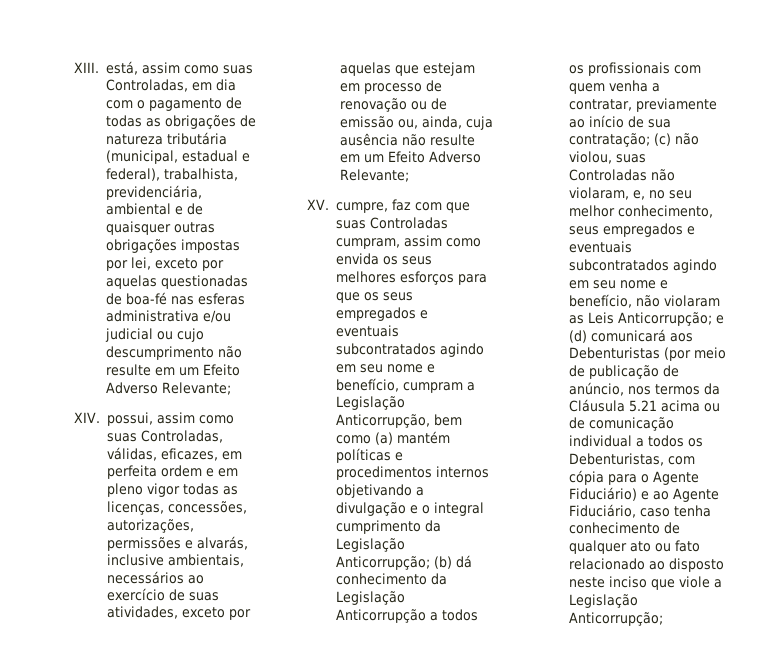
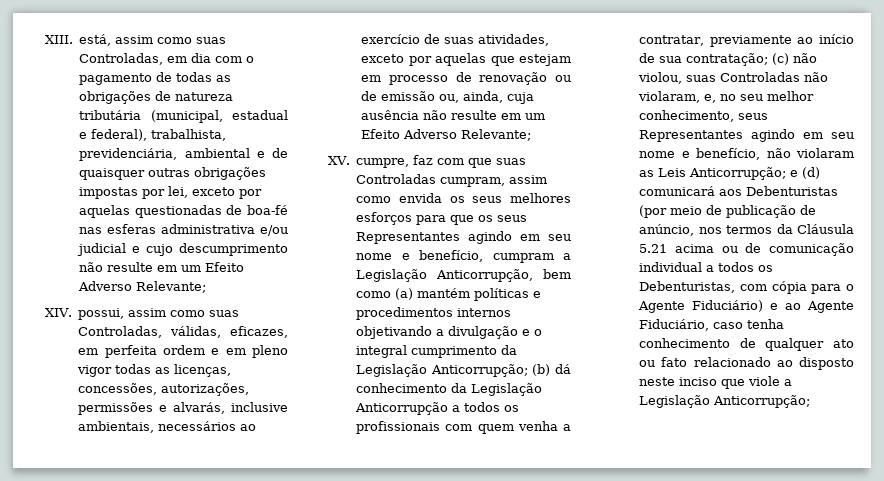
- XIII. está, assim como suas Controladas, em dia com o pagamento de todas as obrigações de natureza tributária (municipal, estadual e federal), trabalhista, previdenciária, ambiental e de quaisquer outras obrigações impostas por lei, exceto por aquelas questionadas de boa-fé nas esferas administrativa e/ou judicial ou cujo descumprimento não resulte em um Efeito Adverso Relevante;
+ XIII. está, assim como suas Controladas, em dia com o pagamento de todas as obrigações de natureza tributária (municipal, estadual e federal), trabalhista, previdenciária, ambiental e de quaisquer outras obrigações impostas por lei, exceto por aquelas questionadas de boa-fé nas esferas administrativa e/ou judicial e cujo descumprimento não resulte em um Efeito Adverso Relevante;
- XV. cumpre, faz com que suas Controladas cumpram, assim como envida os seus melhores esforços para que os seus empregados e eventuais subcontratados agindo em seu nome e benefício, cumpram a Legislação Anticorrupção, bem como (a) mantém políticas e procedimentos internos objetivando a divulgação e o integral cumprimento da Legislação Anticorrupção;
+ XV. cumpre, faz com que suas Controladas cumpram, assim como envida os seus melhores esforços para que os seus Representantes agindo em seu nome e benefício, cumpram a Legislação Anticorrupção, bem como (a) mantém políticas e procedimentos internos objetivando a divulgação e o integral cumprimento da Legislação Anticorrupção;
- (c) não violou, suas Controladas não violaram, e, no seu melhor conhecimento, seus empregados e eventuais subcontratados agindo em seu nome e benefício, não violaram as Leis Anticorrupção;
+ (c) não violou, suas Controladas não violaram, e, no seu melhor conhecimento, seus Representantes agindo em seu nome e benefício, não violaram as Leis Anticorrupção;

